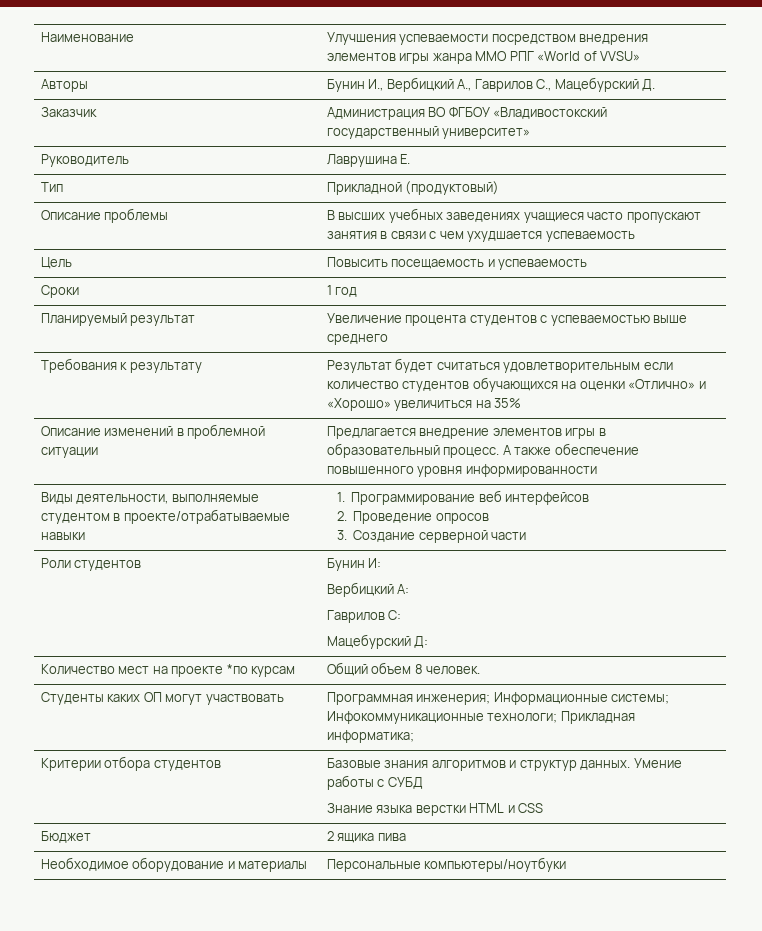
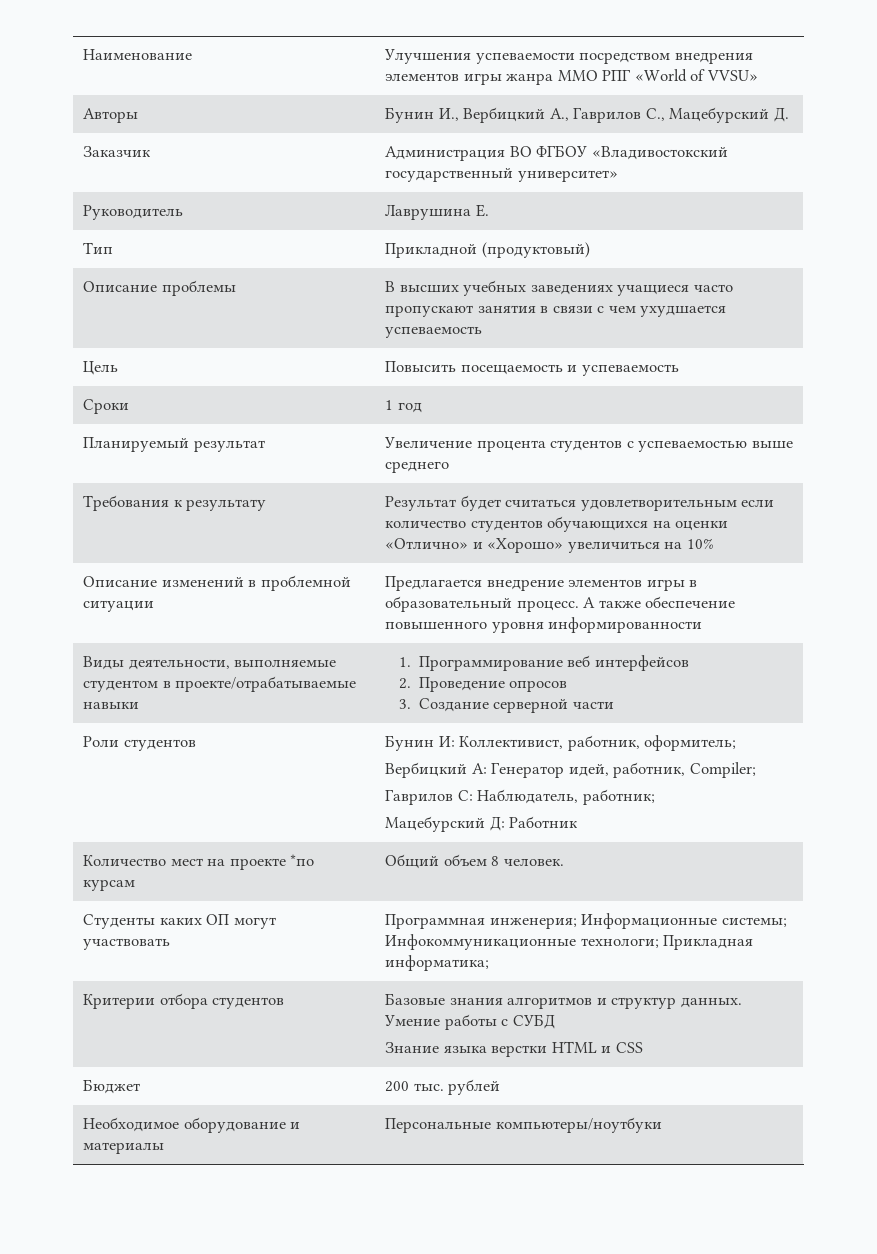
- Требования к результату | Результат будет считаться удовлетворительным если количество студентов обучающихся на оценки «Отлично» и «Хорошо» увеличиться на 35%
+ Требования к результату | Результат будет считаться удовлетворительным если количество студентов обучающихся на оценки «Отлично» и «Хорошо» увеличиться на 10%
- Роли студентов | Бунин И:
- Вербицкий А:
- Гаврилов С:
- Мацебурский Д:
+ Роли студентов | Бунин И: Коллективист, работник, оформитель;
+ Вербицкий А: Генератор идей, работник, Compiler;
+ Гаврилов С: Наблюдатель, работник;
+ Мацебурский Д: Работник
- Бюджет | 2 ящика пива
+ Бюджет | 200 тыс. рублей

